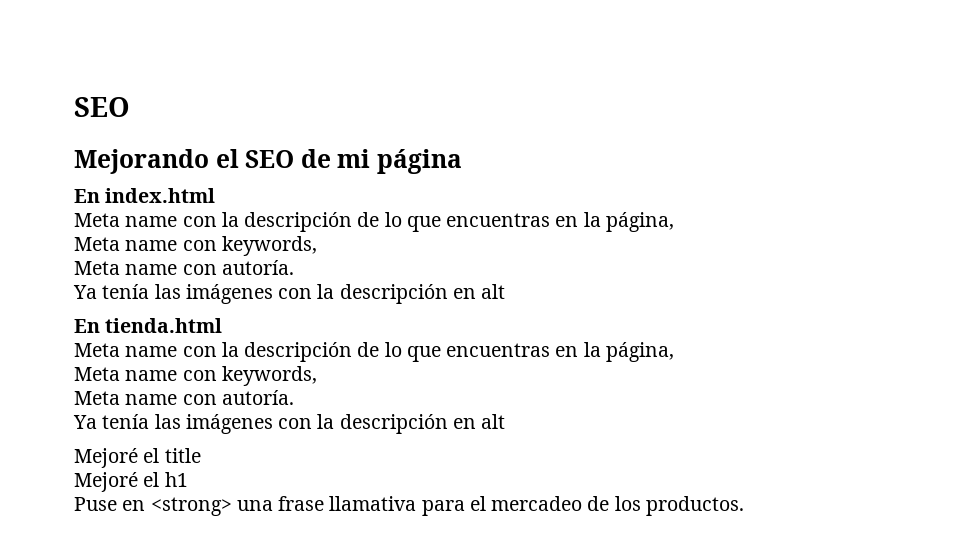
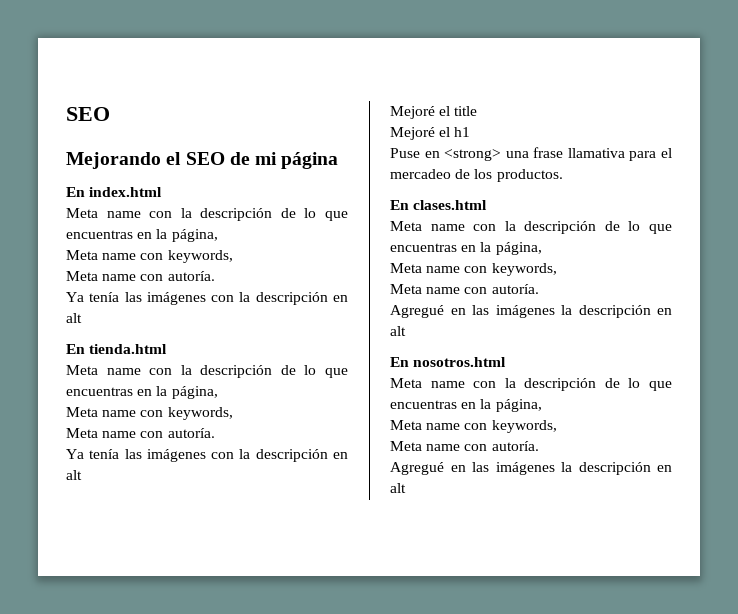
+ En clases.html
+ Meta name con la descripción de lo que encuentras en la página,
+ Meta name con keywords,
+ Meta name con autoría.
+ Agregué en las imágenes la descripción en alt
+ En nosotros.html
+ Meta name con la descripción de lo que encuentras en la página,
+ Meta name con keywords,
+ Meta name con autoría.
+ Agregué en las imágenes la descripción en alt

